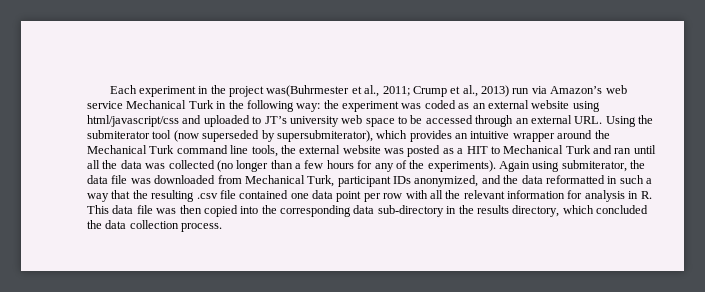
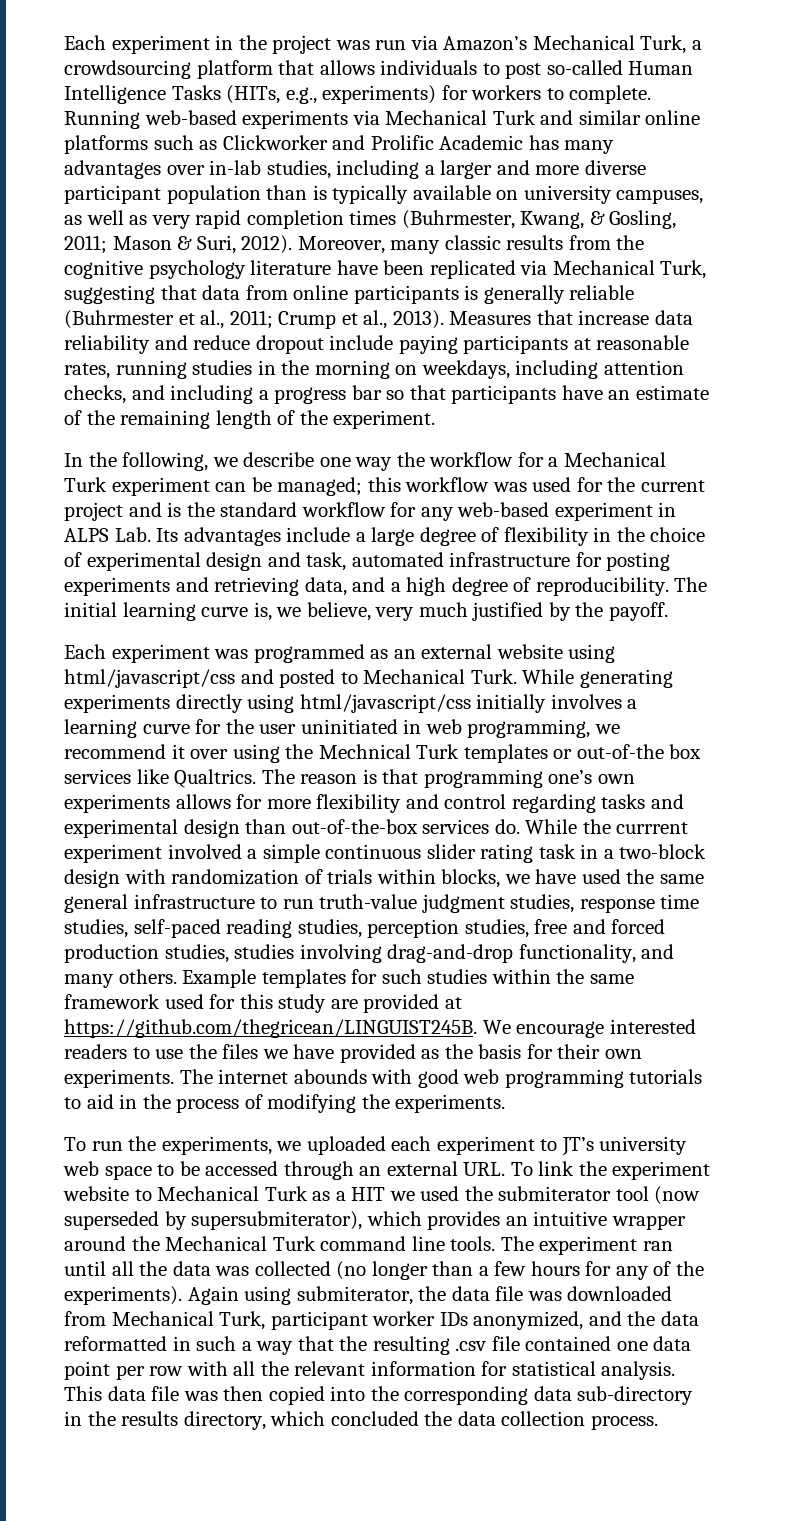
- Each experiment in the project was(Buhrmester et al., 2011;
+ Each experiment in the project was run via Amazon’s Mechanical Turk, a crowdsourcing platform that allows individuals to post so-called Human Intelligence Tasks (HITs, e.g., experiments) for workers to complete. Running web-based experiments via Mechanical Turk and similar online platforms such as Clickworker and Prolific Academic has many advantages over in-lab studies, including a larger and more diverse participant population than is typically available on university campuses, as well as very rapid completion times (Buhrmester, Kwang, & Gosling, 2011; Mason & Suri, 2012). Moreover, many classic results from the cognitive psychology literature have been replicated via Mechanical Turk, suggesting that data from online participants is generally reliable (Buhrmester et al., 2011;
- Crump et al., 2013) run via Amazon’s web service Mechanical Turk in the following way: the experiment was coded as an external website using html/javascript/css and uploaded to JT’s university web space to be accessed through an external URL. Using the submiterator tool (now superseded by supersubmiterator), which provides an intuitive wrapper around the Mechanical Turk command line tools, the external website was posted as a HIT to Mechanical Turk and ran until all the data was collected (no longer than a few hours for any of the experiments).
+ Crump et al., 2013). Measures that increase data reliability and reduce dropout include paying participants at reasonable rates, running studies in the morning on weekdays, including attention checks, and including a progress bar so that participants have an estimate of the remaining length of the experiment.
+ In the following, we describe one way the workflow for a Mechanical Turk experiment can be managed; this workflow was used for the current project and is the standard workflow for any web-based experiment in ALPS Lab. Its advantages include a large degree of flexibility in the choice of experimental design and task, automated infrastructure for posting experiments and retrieving data, and a high degree of reproducibility. The initial learning curve is, we believe, very much justified by the payoff.
+ Each experiment was programmed as an external website using html/javascript/css and posted to Mechanical Turk. While generating experiments directly using html/javascript/css initially involves a learning curve for the user uninitiated in web programming, we recommend it over using the Mechnical Turk templates or out-of-the box services like Qualtrics. The reason is that programming one’s own experiments allows for more flexibility and control regarding tasks and experimental design than out-of-the-box services do. While the currrent experiment involved a simple continuous slider rating task in a two-block design with randomization of trials within blocks, we have used the same general infrastructure to run truth-value judgment studies, response time studies, self-paced reading studies, perception studies, free and forced production studies, studies involving drag-and-drop functionality, and many others. Example templates for such studies within the same framework used for this study are provided at https://github.com/thegricean/LINGUIST245B. We encourage interested readers to use the files we have provided as the basis for their own experiments. The internet abounds with good web programming tutorials to aid in the process of modifying the experiments.
+ To run the experiments, we uploaded each experiment to JT’s university web space to be accessed through an external URL. To link the experiment website to Mechanical Turk as a HIT we used the submiterator tool (now superseded by supersubmiterator), which provides an intuitive wrapper around the Mechanical Turk command line tools. The experiment ran until all the data was collected (no longer than a few hours for any of the experiments).
- Again using submiterator, the data file was downloaded from Mechanical Turk, participant IDs anonymized, and the data reformatted in such a way that the resulting .csv file contained one data point per row with all the relevant information for analysis in R. This data file was then copied into the corresponding data sub-directory in the results directory, which concluded the data collection process.
+ Again using submiterator, the data file was downloaded from Mechanical Turk, participant worker IDs anonymized, and the data reformatted in such a way that the resulting .csv file contained one data point per row with all the relevant information for statistical analysis. This data file was then copied into the corresponding data sub-directory in the results directory, which concluded the data collection process.

